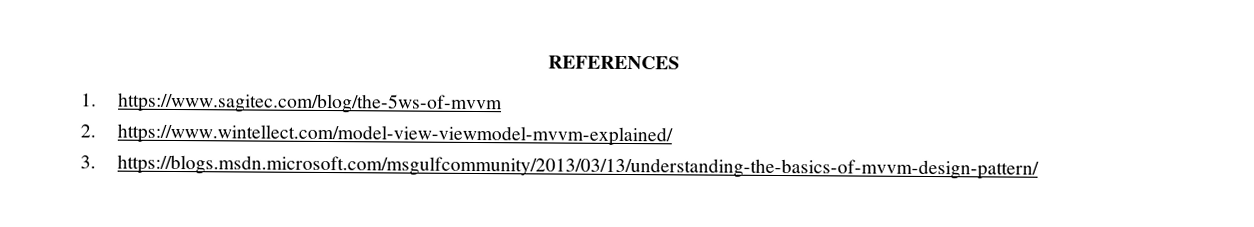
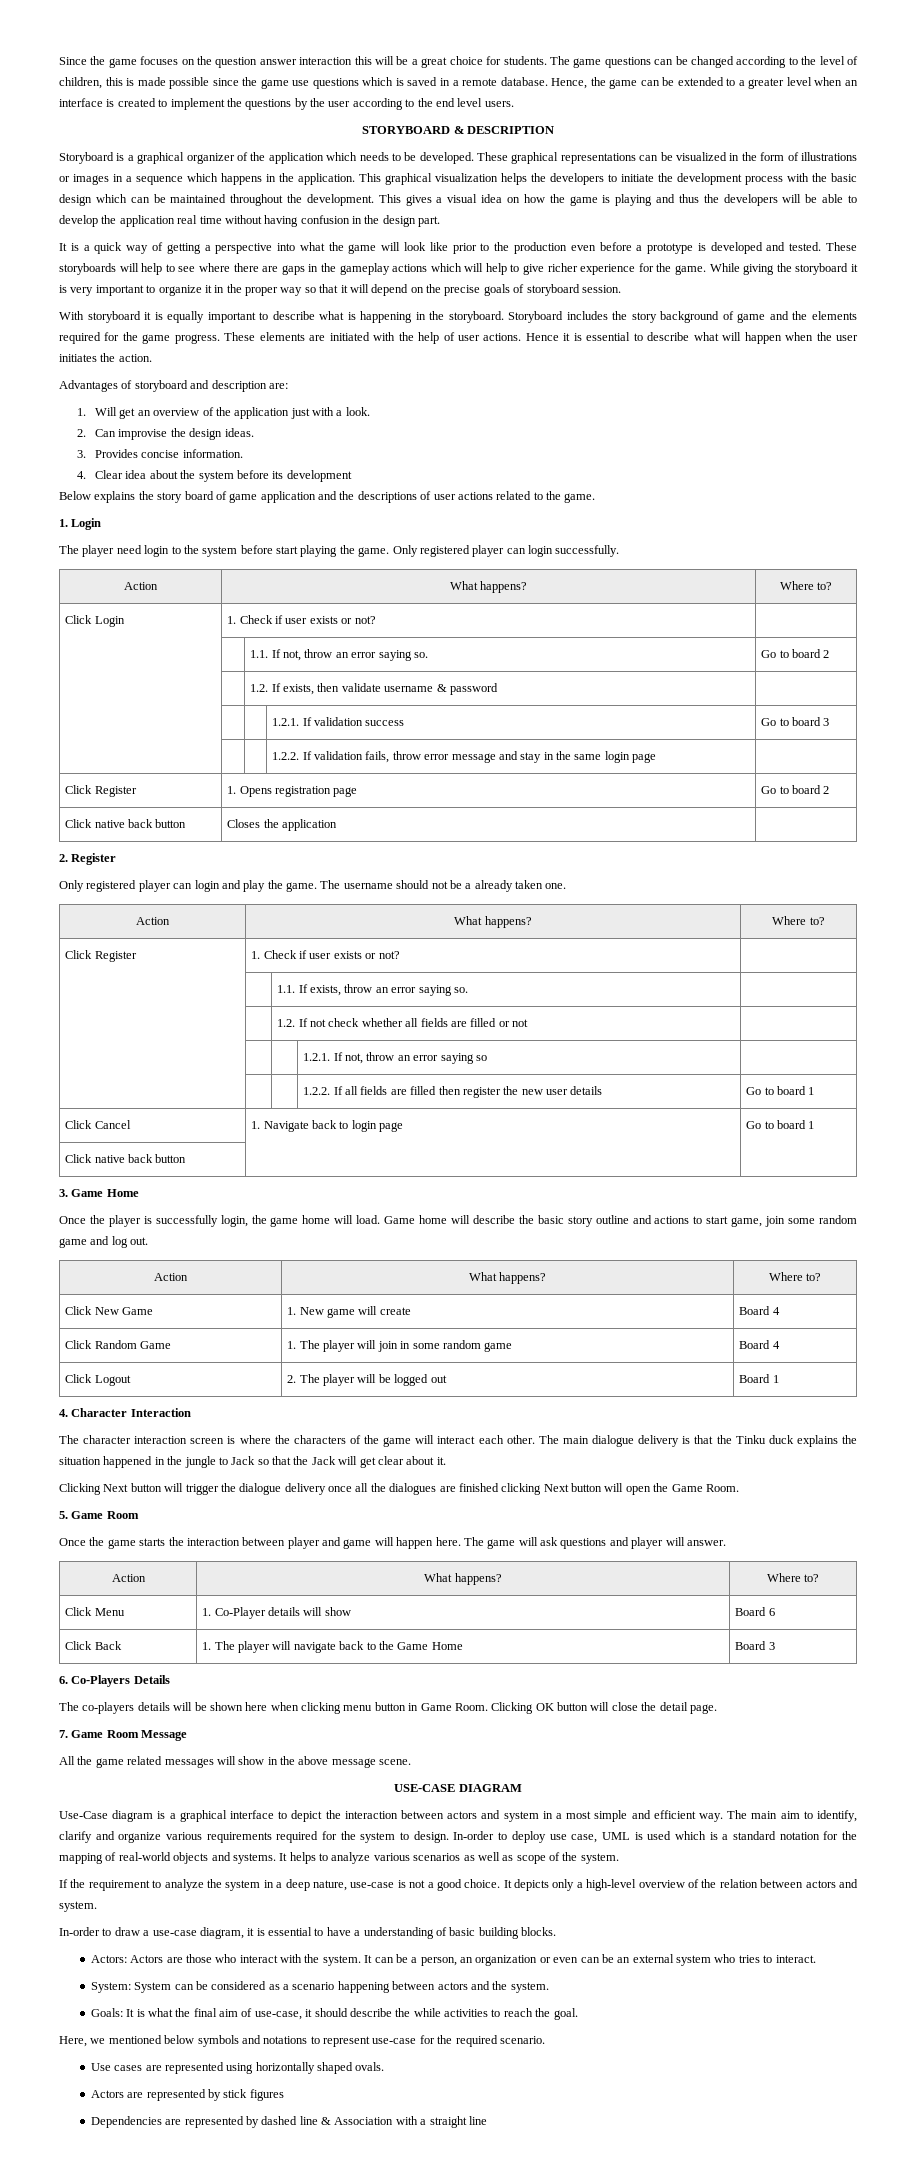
- REFERENCES
- 1. https://www.sagitec.com/blog/the-5ws-of-mvvm
- 2. https://www.wintellect.com/model-view-viewmodel-mvvm-explained/
- 3. https://blogs.msdn.microsoft.com/msgulfcommunity/2013/03/13/understanding-the-basics-of-mvvm-design-pattern/
+ Since the game focuses on the question answer interaction this will be a great choice for students. The game questions can be changed according to the level of children, this is made possible since the game use questions which is saved in a remote database. Hence, the game can be extended to a greater level when an interface is created to implement the questions by the user according to the end level users.
+ STORYBOARD & DESCRIPTION
+ Storyboard is a graphical organizer of the application which needs to be developed. These graphical representations can be visualized in the form of illustrations or images in a sequence which happens in the application. This graphical visualization helps the developers to initiate the development process with the basic design which can be maintained throughout the development. This gives a visual idea on how the game is playing and thus the developers will be able to develop the application real time without having confusion in the design part.
+ It is a quick way of getting a perspective into what the game will look like prior to the production even before a prototype is developed and tested. These storyboards will help to see where there are gaps in the gameplay actions which will help to give richer experience for the game. While giving the storyboard it is very important to organize it in the proper way so that it will depend on the precise goals of storyboard session.
+ With storyboard it is equally important to describe what is happening in the storyboard. Storyboard includes the story background of game and the elements required for the game progress. These elements are initiated with the help of user actions. Hence it is essential to describe what will happen when the user initiates the action.
+ Advantages of storyboard and description are:
+ 1. Will get an overview of the application just with a look.
+ 2. Can improvise the design ideas.
+ 3. Provides concise information.
+ 4. Clear idea about the system before its development
+ Below explains the story board of game application and the descriptions of user actions related to the game.
+ 1. Login
+ The player need login to the system before start playing the game. Only registered player can login successfully.
+ Action | What happens? | Where to?
+ Click Login | 1. Check if user exists or not? |
+ | | 1.1. If not, throw an error saying so. | Go to board 2
+ | | 1.2. If exists, then validate username & password |
+ | | | 1.2.1. If validation success | Go to board 3
+ | | | 1.2.2. If validation fails, throw error message and stay in the same login page |
+ Click Register | 1. Opens registration page | Go to board 2
+ Click native back button | Closes the application |
+ 2. Register
+ Only registered player can login and play the game. The username should not be a already taken one.
+ Action | What happens? | Where to?
+ Click Register | 1. Check if user exists or not? |
+ | | 1.1. If exists, throw an error saying so. |
+ | | 1.2. If not check whether all fields are filled or not |
+ | | | 1.2.1. If not, throw an error saying so |
+ | | | 1.2.2. If all fields are filled then register the new user details | Go to board 1
+ Click Cancel | 1. Navigate back to login page | Go to board 1
+ Click native back button | |
+ 3. Game Home
+ Once the player is successfully login, the game home will load. Game home will describe the basic story outline and actions to start game, join some random game and log out.
+ Action | What happens? | Where to?
+ Click New Game | 1. New game will create | Board 4
+ Click Random Game | 1. The player will join in some random game | Board 4
+ Click Logout | 2. The player will be logged out | Board 1
+ 4. Character Interaction
+ The character interaction screen is where the characters of the game will interact each other. The main dialogue delivery is that the Tinku duck explains the situation happened in the jungle to Jack so that the Jack will get clear about it.
+ Clicking Next button will trigger the dialogue delivery once all the dialogues are finished clicking Next button will open the Game Room.
+ 5. Game Room
+ Once the game starts the interaction between player and game will happen here. The game will ask questions and player will answer.
+ Action | What happens? | Where to?
+ Click Menu | 1. Co-Player details will show | Board 6
+ Click Back | 1. The player will navigate back to the Game Home | Board 3
+ 6. Co-Players Details
+ The co-players details will be shown here when clicking menu button in Game Room. Clicking OK button will close the detail page.
+ 7. Game Room Message
+ All the game related messages will show in the above message scene.
+ USE-CASE DIAGRAM
+ Use-Case diagram is a graphical interface to depict the interaction between actors and system in a most simple and efficient way. The main aim to identify, clarify and organize various requirements required for the system to design. In-order to deploy use case, UML is used which is a standard notation for the mapping of real-world objects and systems. It helps to analyze various scenarios as well as scope of the system.
+ If the requirement to analyze the system in a deep nature, use-case is not a good choice. It depicts only a high-level overview of the relation between actors and system.
+ In-order to draw a use-case diagram, it is essential to have a understanding of basic building blocks.
+ Actors: Actors are those who interact with the system. It can be a person, an organization or even can be an external system who tries to interact.
+ System: System can be considered as a scenario happening between actors and the system.
+ Goals: It is what the final aim of use-case, it should describe the while activities to reach the goal.
+ Here, we mentioned below symbols and notations to represent use-case for the required scenario.
+ Use cases are represented using horizontally shaped ovals.
+ Actors are represented by stick figures
+ Dependencies are represented by dashed line & Association with a straight line

